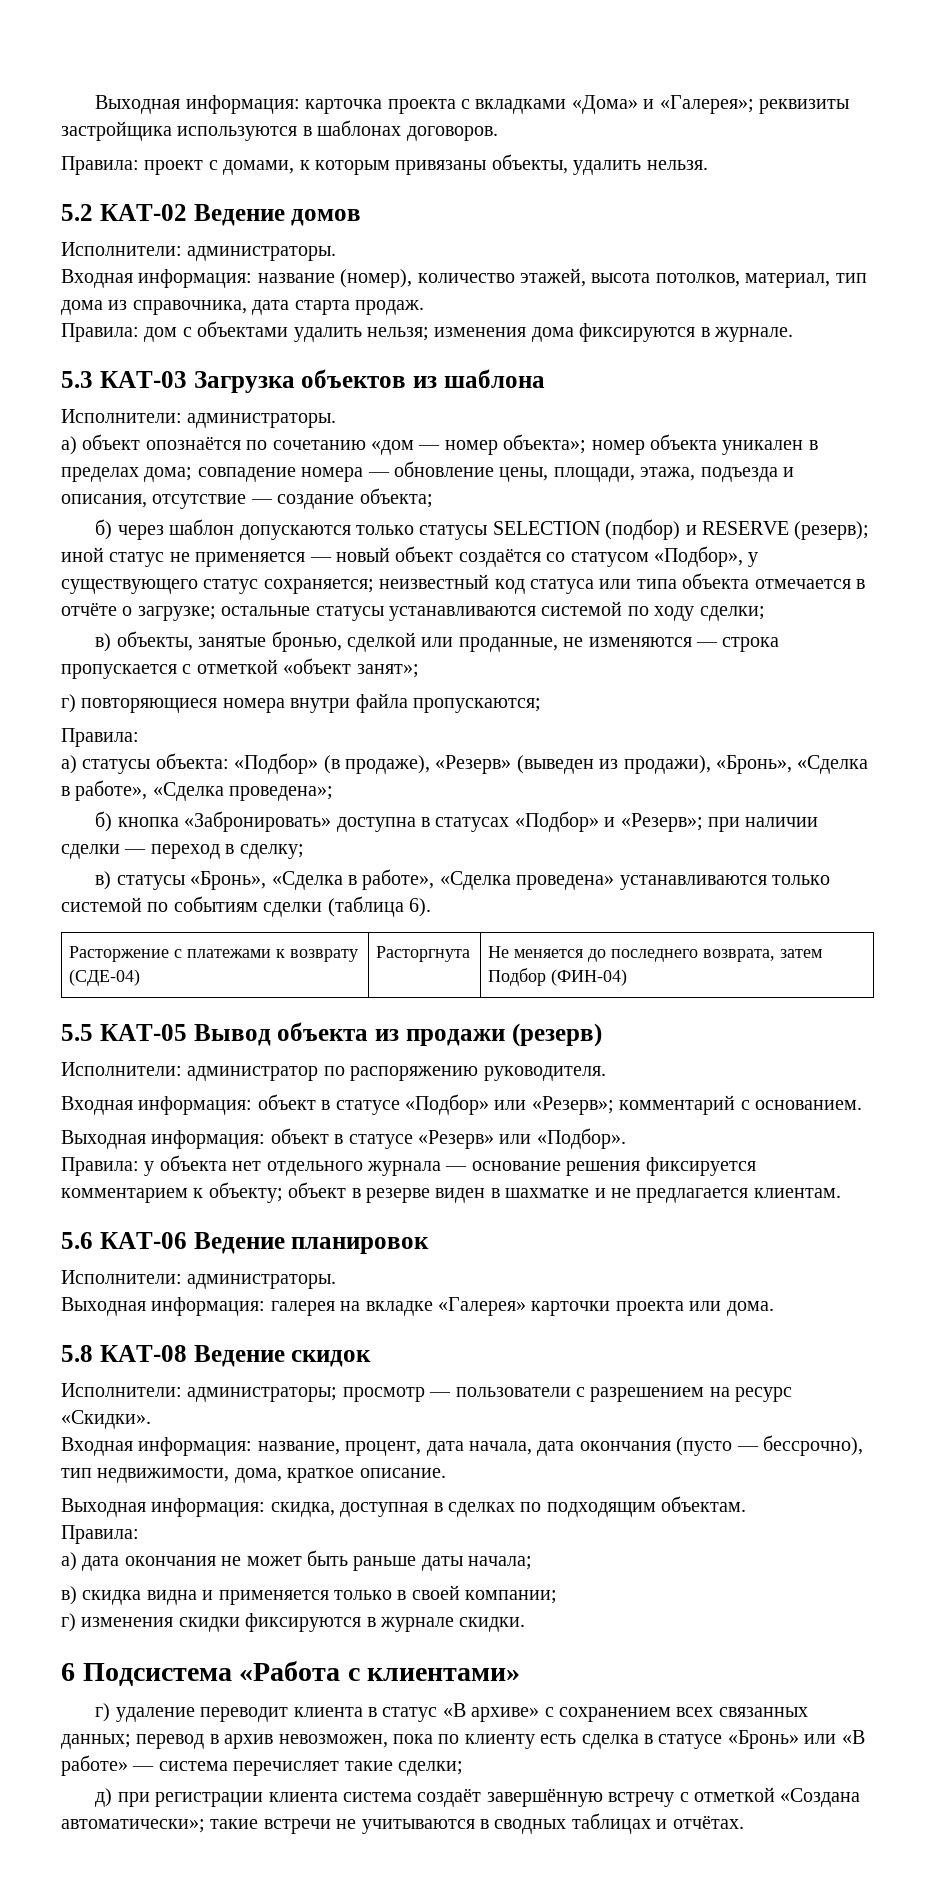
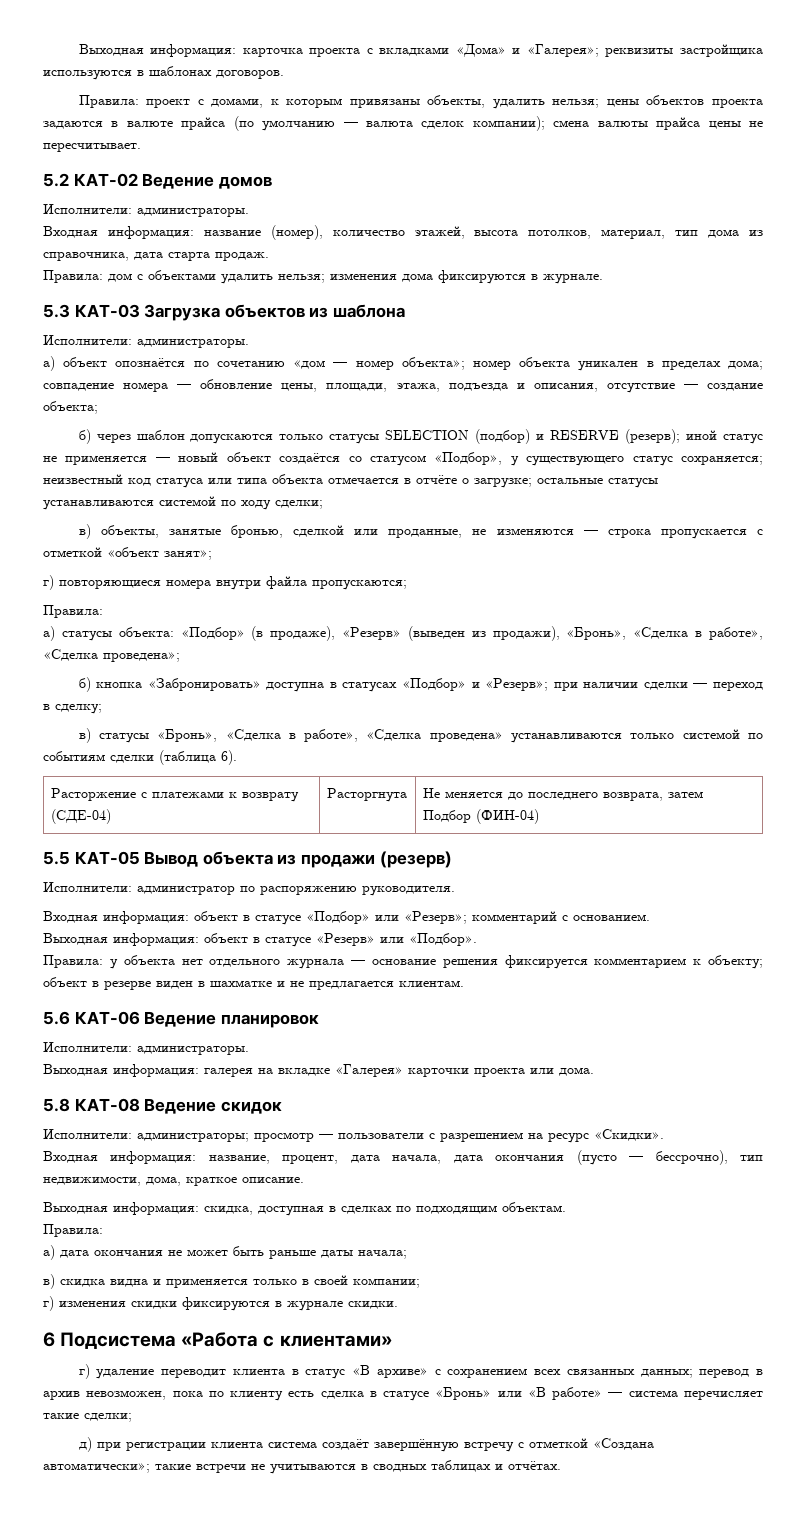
- Правила: проект с домами, к которым привязаны объекты, удалить нельзя.
+ Правила: проект с домами, к которым привязаны объекты, удалить нельзя; цены объектов проекта задаются в валюте прайса (по умолчанию — валюта сделок компании); смена валюты прайса цены не пересчитывает.

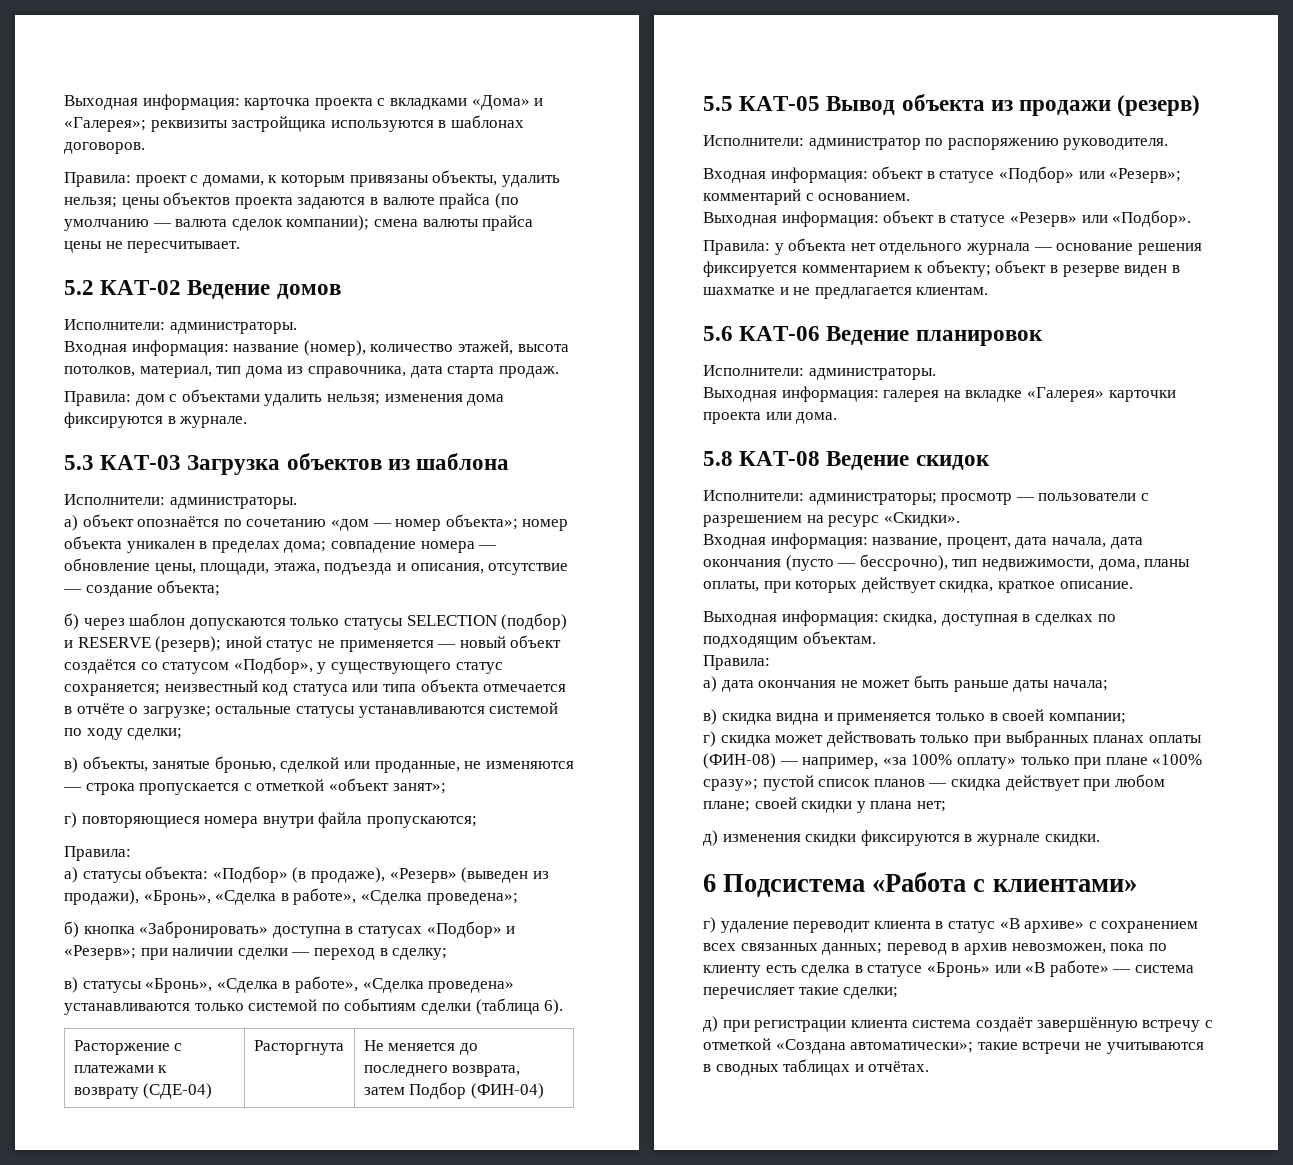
- Входная информация: название, процент, дата начала, дата окончания (пусто — бессрочно), тип недвижимости, дома, краткое описание.
+ Входная информация: название, процент, дата начала, дата окончания (пусто — бессрочно), тип недвижимости, дома, планы оплаты, при которых действует скидка, краткое описание.
- г) изменения скидки фиксируются в журнале скидки.
+ г) скидка может действовать только при выбранных планах оплаты (ФИН-08) — например, «за 100% оплату» только при плане «100% сразу»; пустой список планов — скидка действует при любом плане; своей скидки у плана нет;
+ д) изменения скидки фиксируются в журнале скидки.

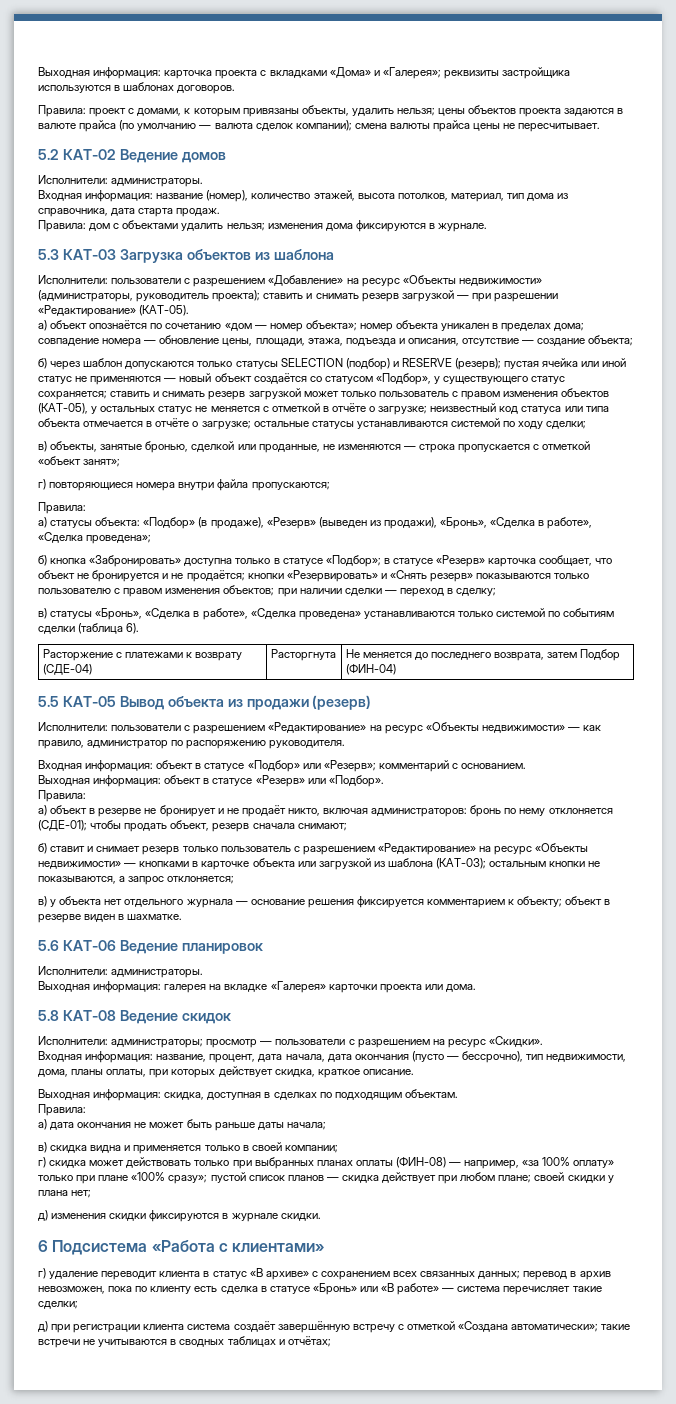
  5.3 КАТ-03 Загрузка объектов из шаблона
- Исполнители: администраторы.
+ Исполнители: пользователи с разрешением «Добавление» на ресурс «Объекты недвижимости» (администраторы, руководитель проекта); ставить и снимать резерв загрузкой — при разрешении «Редактирование» (КАТ-05).
- б) через шаблон допускаются только статусы SELECTION (подбор) и RESERVE (резерв); иной статус не применяется — новый объект создаётся со статусом «Подбор», у существующего статус сохраняется; неизвестный код статуса или типа объекта отмечается в отчёте о загрузке; остальные статусы устанавливаются системой по ходу сделки;
+ б) через шаблон допускаются только статусы SELECTION (подбор) и RESERVE (резерв); пустая ячейка или иной статус не применяются — новый объект создаётся со статусом «Подбор», у существующего статус сохраняется; ставить и снимать резерв загрузкой может только пользователь с правом изменения объектов (КАТ-05), у остальных статус не меняется с отметкой в отчёте о загрузке; неизвестный код статуса или типа объекта отмечается в отчёте о загрузке; остальные статусы устанавливаются системой по ходу сделки;
- б) кнопка «Забронировать» доступна в статусах «Подбор» и «Резерв»; при наличии сделки — переход в сделку;
+ б) кнопка «Забронировать» доступна только в статусе «Подбор»; в статусе «Резерв» карточка сообщает, что объект не бронируется и не продаётся; кнопки «Резервировать» и «Снять резерв» показываются только пользователю с правом изменения объектов; при наличии сделки — переход в сделку;
- Исполнители: администратор по распоряжению руководителя.
+ Исполнители: пользователи с разрешением «Редактирование» на ресурс «Объекты недвижимости» — как правило, администратор по распоряжению руководителя.
  Выходная информация: объект в статусе «Резерв» или «Подбор».
- Правила: у объекта нет отдельного журнала — основание решения фиксируется комментарием к объекту; объект в резерве виден в шахматке и не предлагается клиентам.
+ Правила:
+ а) объект в резерве не бронирует и не продаёт никто, включая администраторов: бронь по нему отклоняется (СДЕ-01); чтобы продать объект, резерв сначала снимают;
+ б) ставит и снимает резерв только пользователь с разрешением «Редактирование» на ресурс «Объекты недвижимости» — кнопками в карточке объекта или загрузкой из шаблона (КАТ-03); остальным кнопки не показываются, а запрос отклоняется;
+ в) у объекта нет отдельного журнала — основание решения фиксируется комментарием к объекту; объект в резерве виден в шахматке.
- д) при регистрации клиента система создаёт завершённую встречу с отметкой «Создана автоматически»; такие встречи не учитываются в сводных таблицах и отчётах.
+ д) при регистрации клиента система создаёт завершённую встречу с отметкой «Создана автоматически»; такие встречи не учитываются в сводных таблицах и отчётах;

